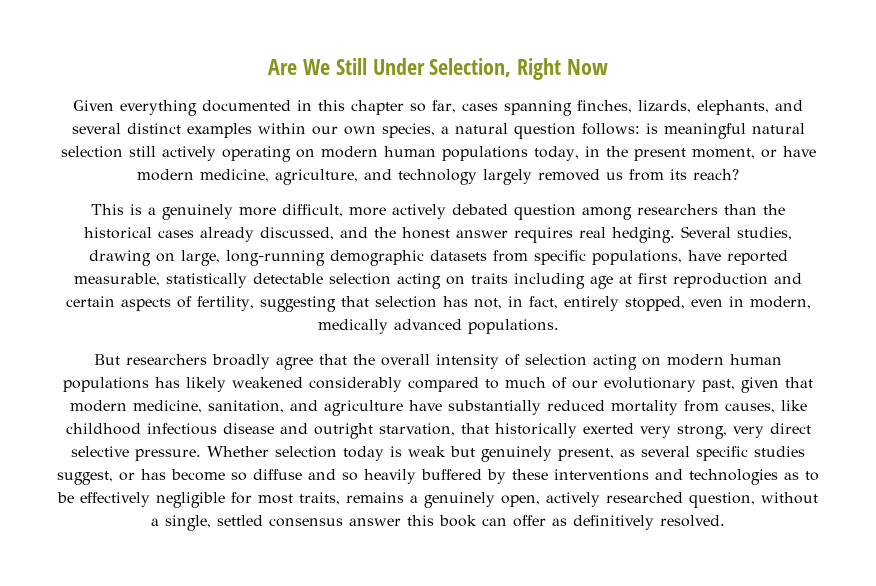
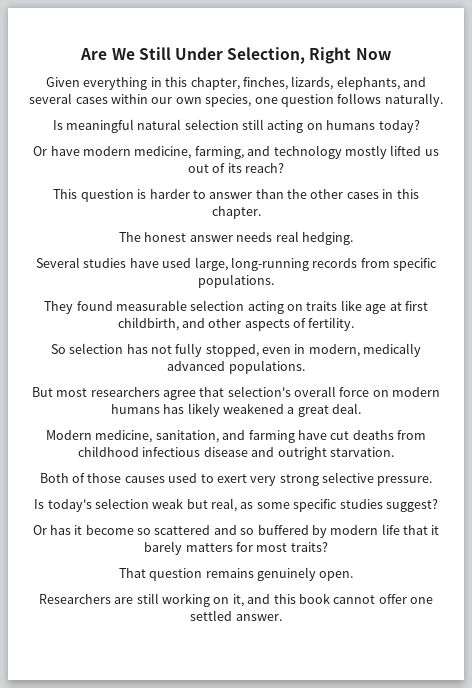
- Given everything documented in this chapter so far, cases spanning finches, lizards, elephants, and several distinct examples within our own species, a natural question follows: is meaningful natural selection still actively operating on modern human populations today, in the present moment, or have modern medicine, agriculture, and technology largely removed us from its reach?
- This is a genuinely more difficult, more actively debated question among researchers than the historical cases already discussed, and the honest answer requires real hedging. Several studies, drawing on large, long-running demographic datasets from specific populations, have reported measurable, statistically detectable selection acting on traits including age at first reproduction and certain aspects of fertility, suggesting that selection has not, in fact, entirely stopped, even in modern, medically advanced populations.
+ Given everything in this chapter, finches, lizards, elephants, and several cases within our own species, one question follows naturally.
+ Is meaningful natural selection still acting on humans today?
+ Or have modern medicine, farming, and technology mostly lifted us out of its reach?
+ This question is harder to answer than the other cases in this chapter.
+ The honest answer needs real hedging.
+ Several studies have used large, long-running records from specific populations.
+ They found measurable selection acting on traits like age at first childbirth, and other aspects of fertility.
+ So selection has not fully stopped, even in modern, medically advanced populations.
- But researchers broadly agree that the overall intensity of selection acting on modern human populations has likely weakened considerably compared to much of our evolutionary past, given that modern medicine, sanitation, and agriculture have substantially reduced mortality from causes, like childhood infectious disease and outright starvation, that historically exerted very strong, very direct selective pressure. Whether selection today is weak but genuinely present, as several specific studies suggest, or has become so diffuse and so heavily buffered by these interventions and technologies as to be effectively negligible for most traits, remains a genuinely open, actively researched question, without a single, settled consensus answer this book can offer as definitively resolved.
+ But most researchers agree that selection's overall force on modern humans has likely weakened a great deal.
+ Modern medicine, sanitation, and farming have cut deaths from childhood infectious disease and outright starvation.
+ Both of those causes used to exert very strong selective pressure.
+ Is today's selection weak but real, as some specific studies suggest?
+ Or has it become so scattered and so buffered by modern life that it barely matters for most traits?
+ That question remains genuinely open.
+ Researchers are still working on it, and this book cannot offer one settled answer.

